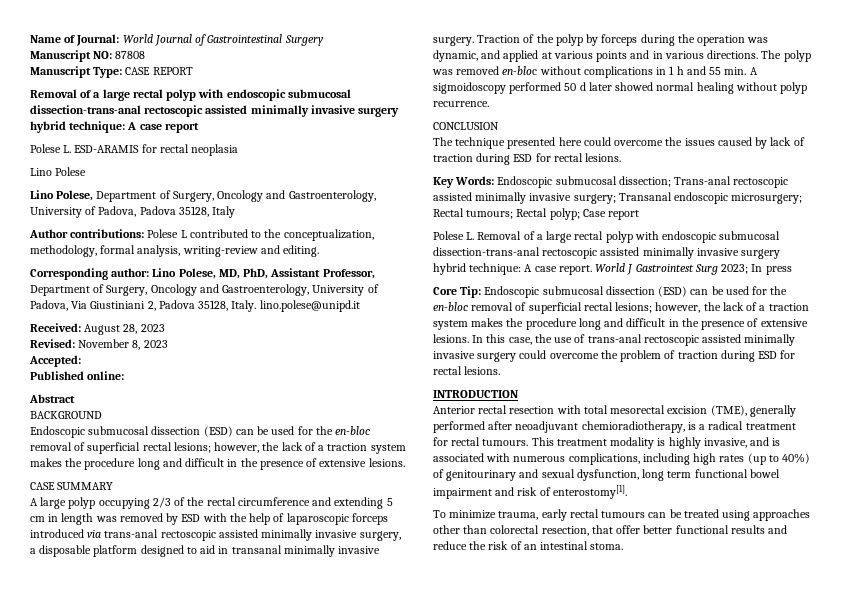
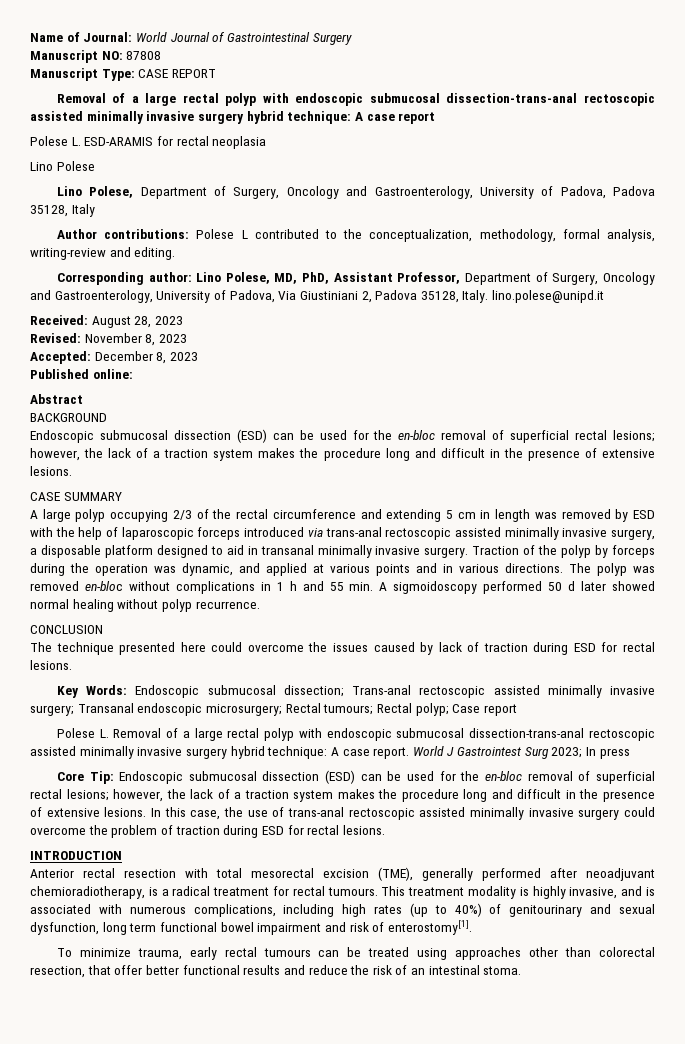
- Accepted:
+ Accepted: December 8, 2023

